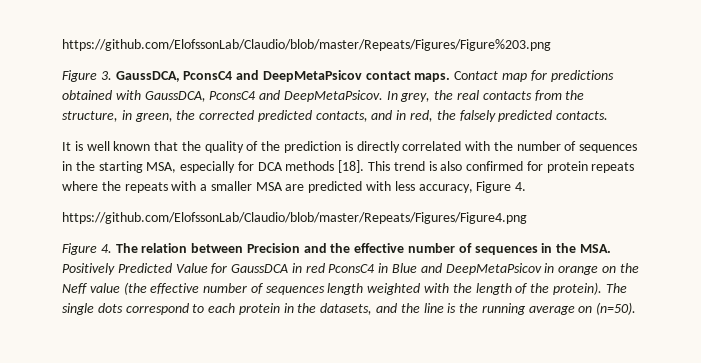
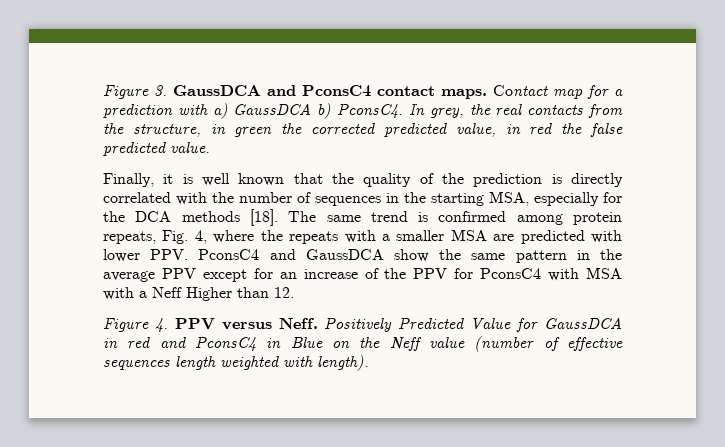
- https://github.com/ElofssonLab/Claudio/blob/master/Repeats/Figures/Figure%203.png
- Figure 3. GaussDCA, PconsC4 and DeepMetaPsicov contact maps.
+ Figure 3. GaussDCA and PconsC4 contact maps.
- Contact map for predictions obtained with GaussDCA, PconsC4 and DeepMetaPsicov.
+ Contact map for a prediction with a) GaussDCA b) PconsC4.
- In grey, the real contacts from the structure, in green, the corrected predicted contacts, and in red, the falsely predicted contacts.
- It is well known that the quality of the prediction is directly correlated with the number of sequences in the starting MSA, especially for DCA methods [18].
+ In grey, the real contacts from the structure, in green the corrected predicted value, in red the false predicted value.
+ Finally, it is well known that the quality of the prediction is directly correlated with the number of sequences in the starting MSA, especially for the DCA methods [18].
- This trend is also confirmed for protein repeats where the repeats with a smaller MSA are predicted with less accuracy, Figure 4.
- https://github.com/ElofssonLab/Claudio/blob/master/Repeats/Figures/Figure4.png
- Figure 4. The relation between Precision and the effective number of sequences in the MSA. Positively Predicted Value for GaussDCA in red PconsC4 in Blue and DeepMetaPsicov in orange on the Neff value (the effective number of sequences length weighted with the length of the protein). The single dots correspond to each protein in the datasets, and the line is the running average on (n=50).
+ The same trend is confirmed among protein repeats, Fig. 4, where the repeats with a smaller MSA are predicted with lower PPV. PconsC4 and GaussDCA show the same pattern in the average PPV except for an increase of the PPV for PconsC4 with MSA with a Neff Higher than 12.
+ Figure 4. PPV versus Neff. Positively Predicted Value for GaussDCA in red and PconsC4 in Blue on the Neff value (number of effective sequences length weighted with length).

